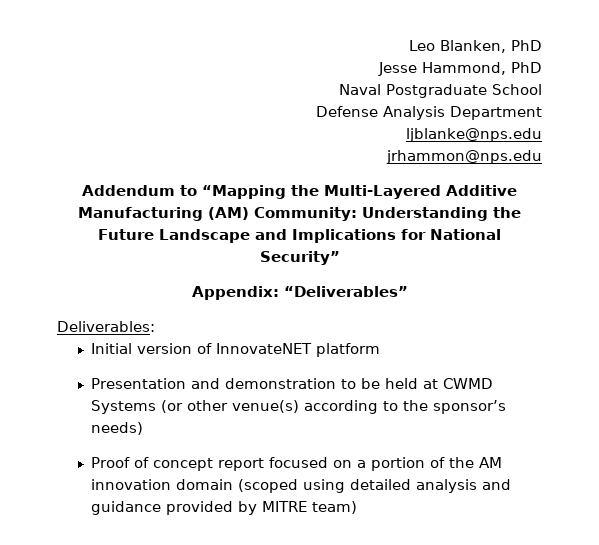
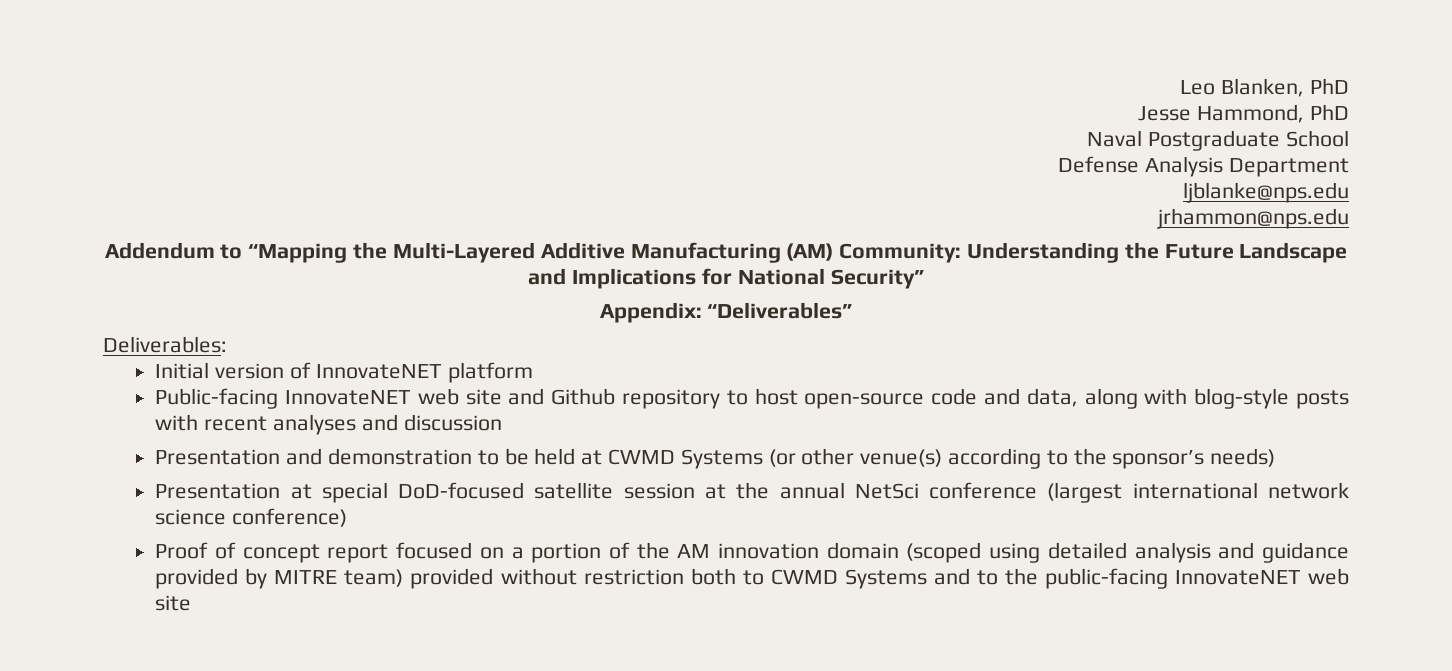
+ Public-facing InnovateNET web site and Github repository to host open-source code and data, along with blog-style posts with recent analyses and discussion
+ Presentation at special DoD-focused satellite session at the annual NetSci conference (largest international network science conference)
- Proof of concept report focused on a portion of the AM innovation domain (scoped using detailed analysis and guidance provided by MITRE team)
+ Proof of concept report focused on a portion of the AM innovation domain (scoped using detailed analysis and guidance provided by MITRE team) provided without restriction both to CWMD Systems and to the public-facing InnovateNET web site

